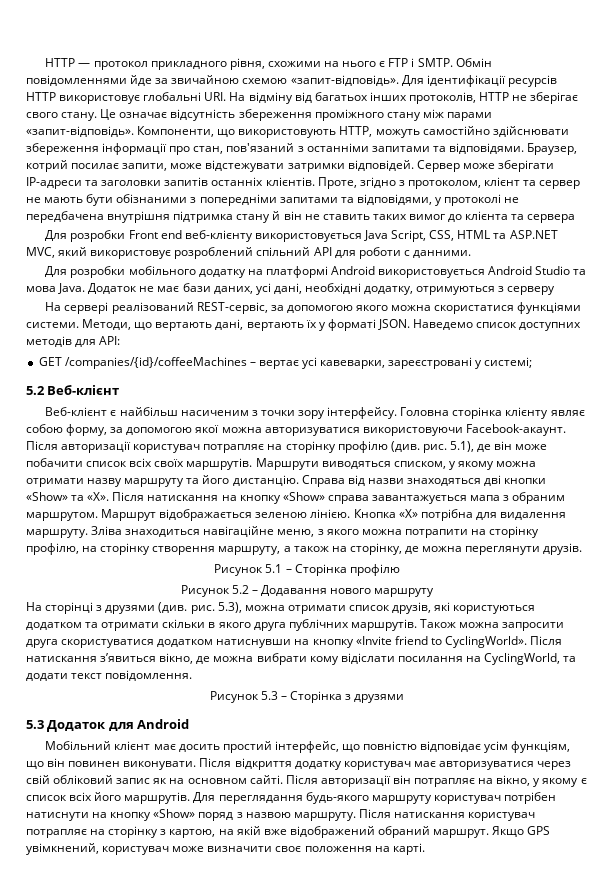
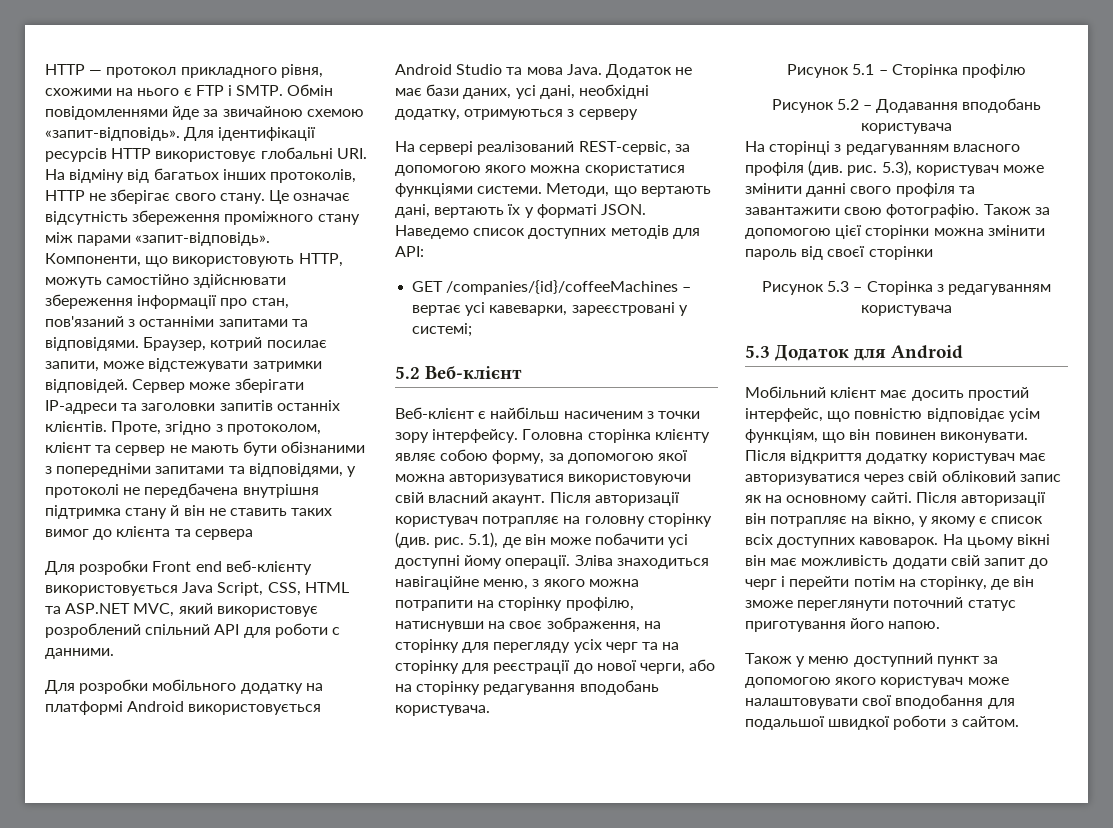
- Головна сторінка клієнту являє собою форму, за допомогою якої можна авторизуватися використовуючи Facebook-акаунт.
+ Головна сторінка клієнту являє собою форму, за допомогою якої можна авторизуватися використовуючи свій власний акаунт.
- Після авторизації користувач потрапляє на сторінку профілю (див. рис.
+ Після авторизації користувач потрапляє на головну сторінку (див. рис.
- 5.1), де він може побачити список всіх своїх маршрутів. Маршрути виводяться списком, у якому можна отримати назву маршруту та його дистанцію. Справа від назви знаходяться дві кнопки «Show» та «Х». Після натискання на кнопку «Show» справа завантажується мапа з обраним маршрутом. Маршрут відображається зеленою лінією. Кнопка «X» потрібна для видалення маршруту.
+ 5.1), де він може побачити усі доступні йому операції.
- Зліва знаходиться навігаційне меню, з якого можна потрапити на сторінку профілю, на сторінку створення маршруту, а також на сторінку, де можна переглянути друзів.
+ Зліва знаходиться навігаційне меню, з якого можна потрапити на сторінку профілю, натиснувши на своє зображення, на сторінку для перегляду усіх черг та на сторінку для реєстрації до нової черги, або на сторінку редагування вподобань користувача.
- Рисунок 5.2 – Додавання нового маршруту
+ Рисунок 5.2 – Додавання вподобань користувача
- На сторінці з друзями (див. рис. 5.3), можна отримати список друзів, які користуються додатком та отримати скільки в якого друга публічних маршрутів. Також можна запросити друга скористуватися додатком натиснувши на кнопку «Invite friend to CyclingWorld». Після натискання з’явиться вікно, де можна вибрати кому відіслати посилання на CyclingWorld, та додати текст повідомлення.
+ На сторінці з редагуванням власного профіля (див. рис. 5.3), користувач може змінити данні свого профіля та завантажити свою фотографію. Також за допомогою цієї сторінки можна змінити пароль від своєї сторінки
- Рисунок 5.3 – Сторінка з друзями
+ Рисунок 5.3 – Сторінка з редагуванням користувача
- Після відкриття додатку користувач має авторизуватися через свій обліковий запис як на основном сайті.
+ Після відкриття додатку користувач має авторизуватися через свій обліковий запис як на основному сайті.
- Після авторизації він потрапляє на вікно, у якому є список всіх його маршрутів. Для переглядання будь-якого маршруту користувач потрібен натиснути на кнопку «Show» поряд з назвою маршруту. Після натискання користувач потрапляє на сторінку з картою, на якій вже відображений обраний маршрут. Якщо GPS увімкнений, користувач може визначити своє положення на карті.
+ Після авторизації він потрапляє на вікно, у якому є список всіх доступних кавоварок. На цьому вікні він має можливість додати свій запит до черг і перейти потім на сторінку, де він зможе переглянути поточний статус приготування його напою.
+ Також у меню доступний пункт за допомогою якого користувач може налаштовувати свої вподобання для подальшої швидкої роботи з сайтом.

